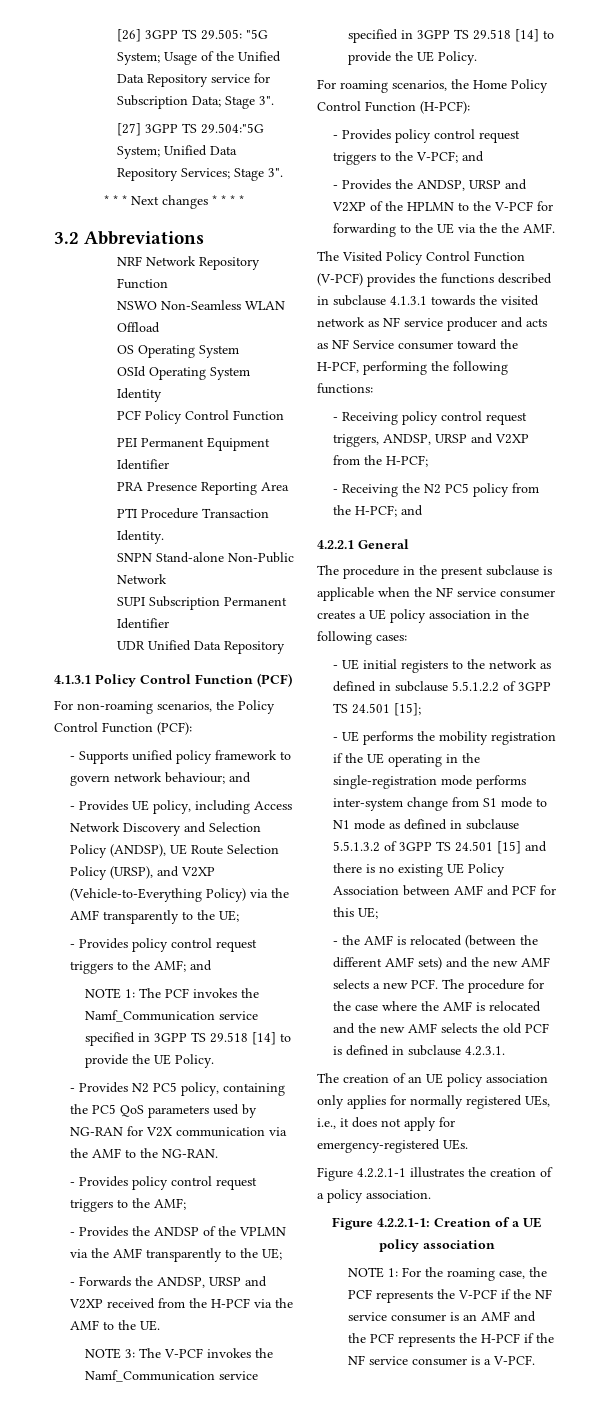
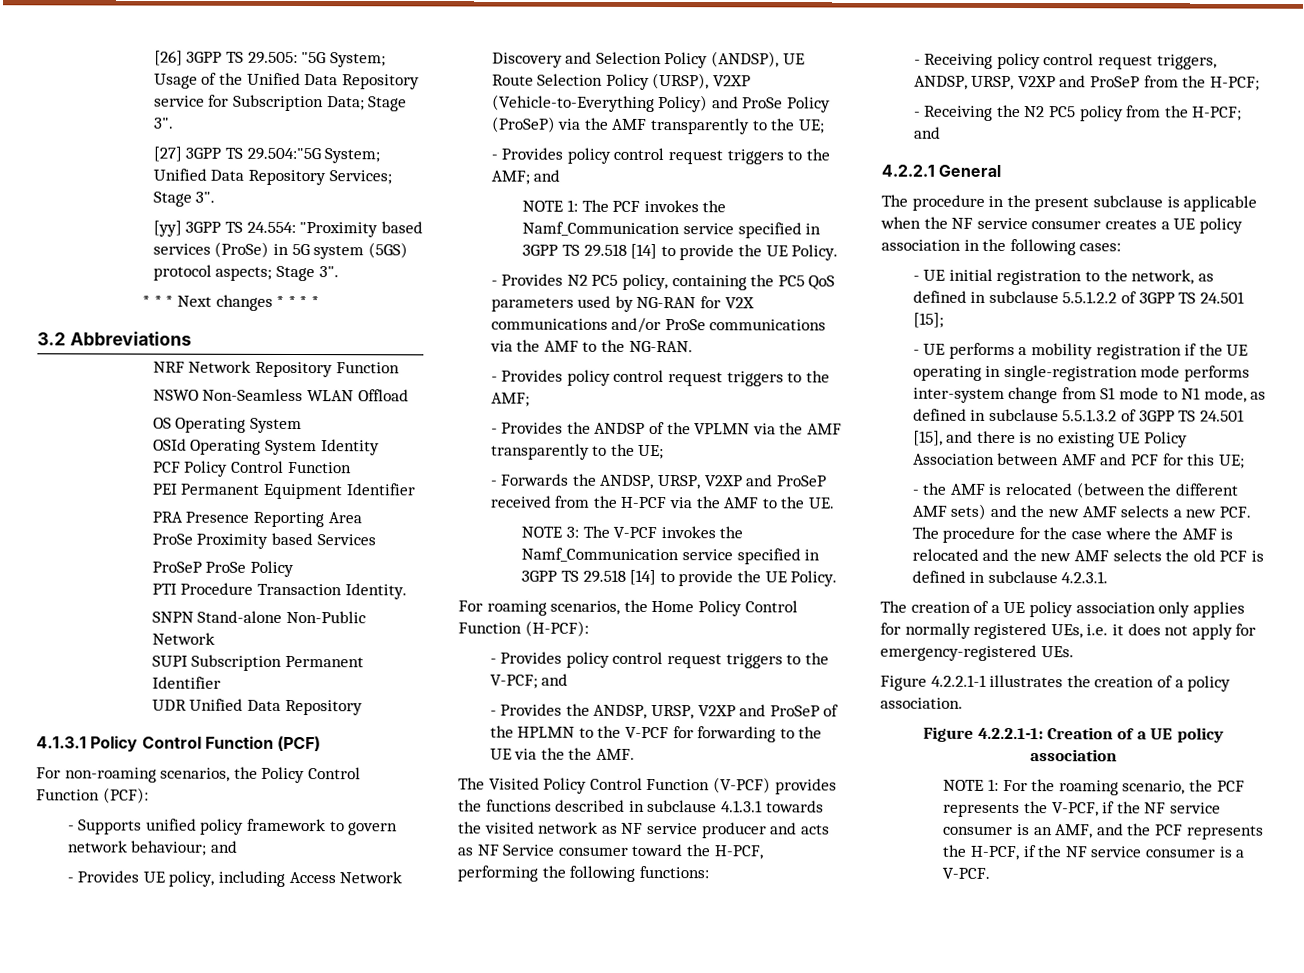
+ [yy] 3GPP TS 24.554: "Proximity based services (ProSe) in 5G system (5GS) protocol aspects; Stage 3".
+ ProSe Proximity based Services
+ ProSeP ProSe Policy
- - Provides UE policy, including Access Network Discovery and Selection Policy (ANDSP), UE Route Selection Policy (URSP), and V2XP (Vehicle-to-Everything Policy) via the AMF transparently to the UE;
+ - Provides UE policy, including Access Network Discovery and Selection Policy (ANDSP), UE Route Selection Policy (URSP), V2XP (Vehicle-to-Everything Policy) and ProSe Policy (ProSeP) via the AMF transparently to the UE;
- - Provides N2 PC5 policy, containing the PC5 QoS parameters used by NG-RAN for V2X communication via the AMF to the NG-RAN.
+ - Provides N2 PC5 policy, containing the PC5 QoS parameters used by NG-RAN for V2X communications and/or ProSe communications via the AMF to the NG-RAN.
- - Forwards the ANDSP, URSP and V2XP received from the H-PCF via the AMF to the UE.
+ - Forwards the ANDSP, URSP, V2XP and ProSeP received from the H-PCF via the AMF to the UE.
- - Provides the ANDSP, URSP and V2XP of the HPLMN to the V-PCF for forwarding to the UE via the the AMF.
+ - Provides the ANDSP, URSP, V2XP and ProSeP of the HPLMN to the V-PCF for forwarding to the UE via the the AMF.
- - Receiving policy control request triggers, ANDSP, URSP and V2XP from the H-PCF;
+ - Receiving policy control request triggers, ANDSP, URSP, V2XP and ProSeP from the H-PCF;
- - UE initial registers to the network as defined in subclause 5.5.1.2.2 of 3GPP TS 24.501 [15];
+ - UE initial registration to the network, as defined in subclause 5.5.1.2.2 of 3GPP TS 24.501 [15];
- - UE performs the mobility registration if the UE operating in the single-registration mode performs inter-system change from S1 mode to N1 mode as defined in subclause 5.5.1.3.2 of 3GPP TS 24.501 [15] and there is no existing UE Policy Association between AMF and PCF for this UE;
+ - UE performs a mobility registration if the UE operating in single-registration mode performs inter-system change from S1 mode to N1 mode, as defined in subclause 5.5.1.3.2 of 3GPP TS 24.501 [15], and there is no existing UE Policy Association between AMF and PCF for this UE;
- The creation of an UE policy association only applies for normally registered UEs, i.e., it does not apply for emergency-registered UEs.
+ The creation of a UE policy association only applies for normally registered UEs, i.e. it does not apply for emergency-registered UEs.
- NOTE 1: For the roaming case, the PCF represents the V-PCF if the NF service consumer is an AMF and the PCF represents the H-PCF if the NF service consumer is a V-PCF.
+ NOTE 1: For the roaming scenario, the PCF represents the V-PCF, if the NF service consumer is an AMF, and the PCF represents the H-PCF, if the NF service consumer is a V-PCF.

